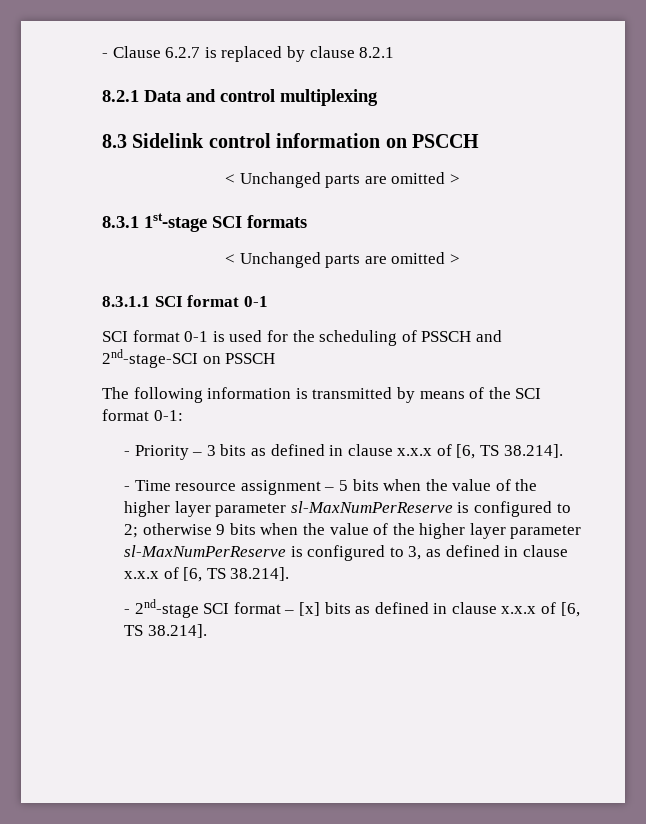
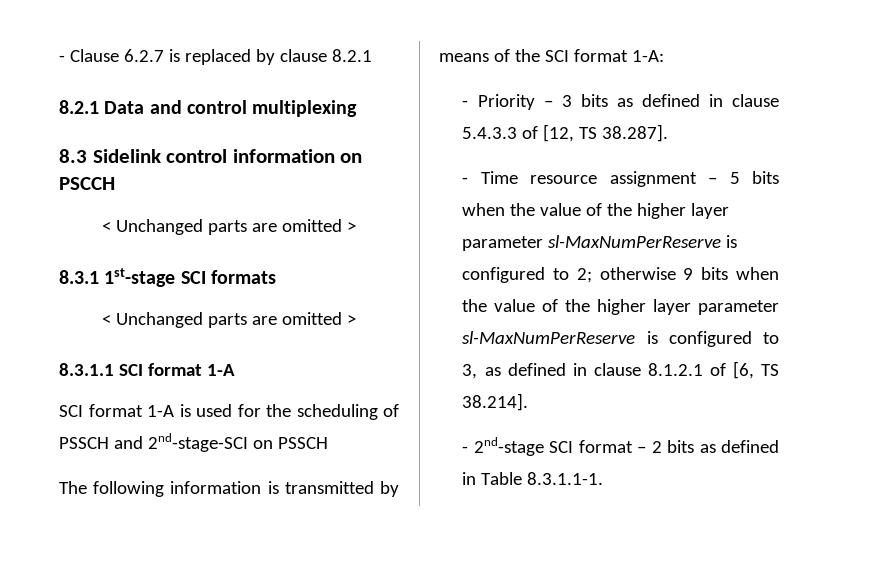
- 8.3.1.1 SCI format 0-1
- SCI format 0-1 is used for the scheduling of PSSCH and 2nd-stage-SCI on PSSCH
+ 8.3.1.1 SCI format 1-A
+ SCI format 1-A is used for the scheduling of PSSCH and 2nd-stage-SCI on PSSCH
- The following information is transmitted by means of the SCI format 0-1:
+ The following information is transmitted by means of the SCI format 1-A:
- - Priority – 3 bits as defined in clause x.x.x of [6, TS 38.214].
+ - Priority – 3 bits as defined in clause 5.4.3.3 of [12, TS 38.287].
- - Time resource assignment – 5 bits when the value of the higher layer parameter sl-MaxNumPerReserve is configured to 2; otherwise 9 bits when the value of the higher layer parameter sl-MaxNumPerReserve is configured to 3, as defined in clause x.x.x of [6, TS 38.214].
+ - Time resource assignment – 5 bits when the value of the higher layer parameter sl-MaxNumPerReserve is configured to 2; otherwise 9 bits when the value of the higher layer parameter sl-MaxNumPerReserve is configured to 3, as defined in clause 8.1.2.1 of [6, TS 38.214].
- - 2nd-stage SCI format – [x] bits as defined in clause x.x.x of [6, TS 38.214].
+ - 2nd-stage SCI format – 2 bits as defined in Table 8.3.1.1-1.

